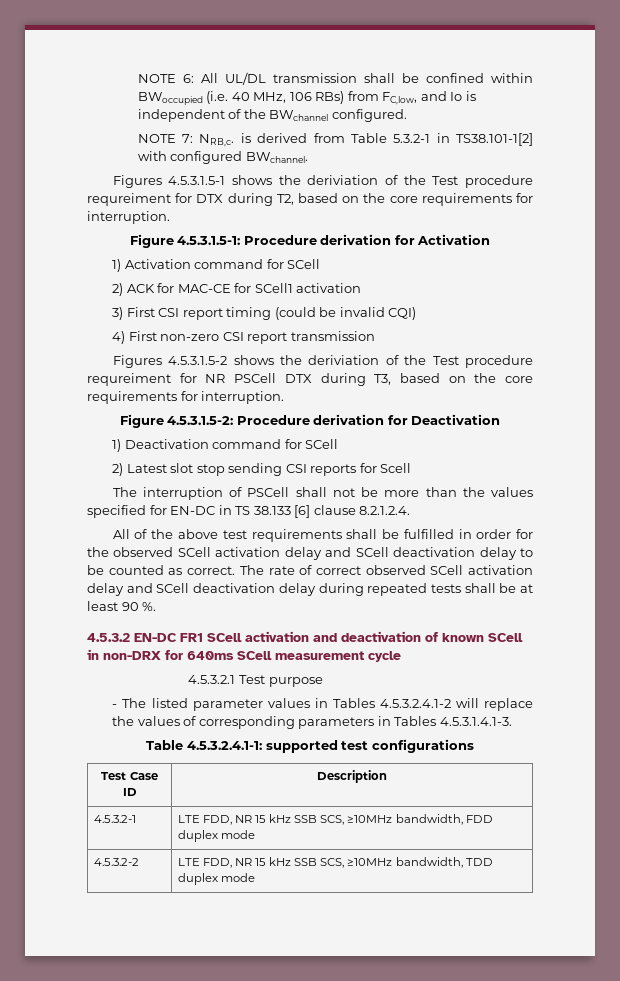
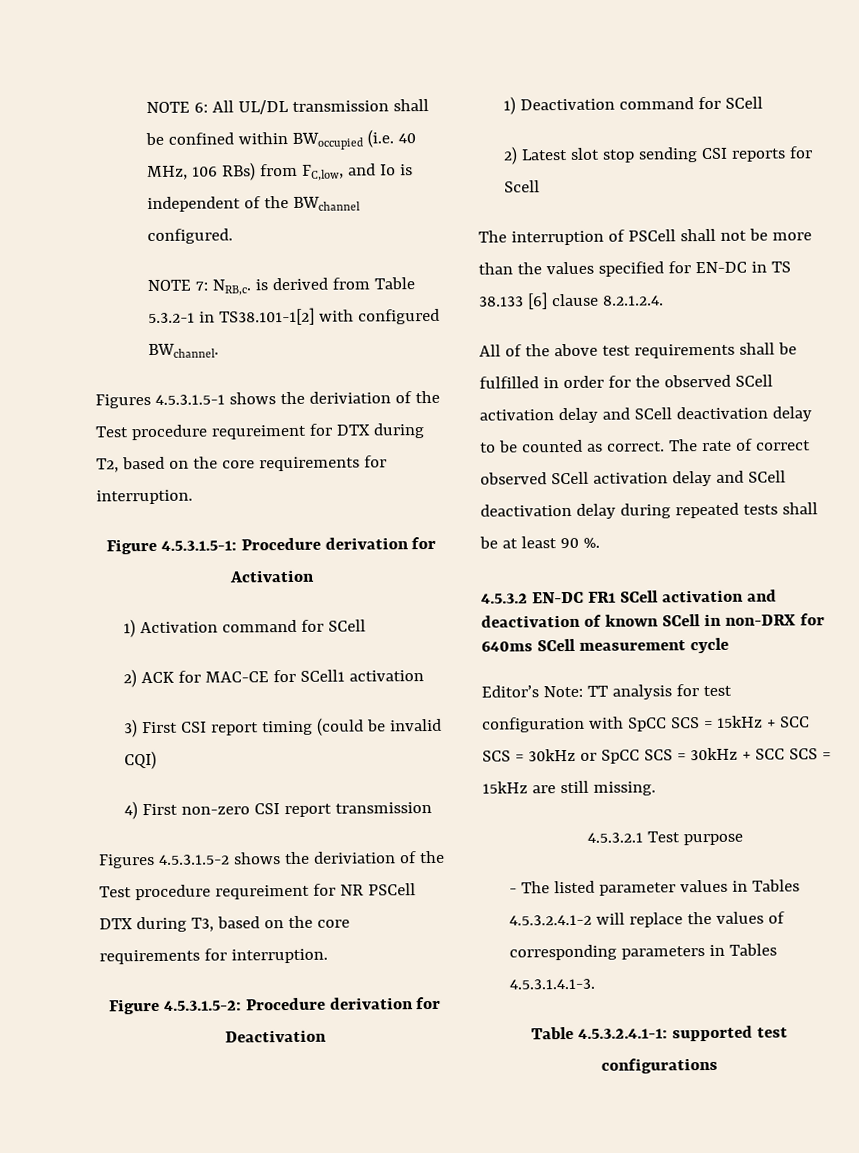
+ Editor’s Note: TT analysis for test configuration with SpCC SCS = 15kHz + SCC SCS = 30kHz or SpCC SCS = 30kHz + SCC SCS = 15kHz are still missing.
- Test Case ID | Description
- 4.5.3.2-1 | LTE FDD, NR 15 kHz SSB SCS, ≥10MHz bandwidth, FDD duplex mode
- 4.5.3.2-2 | LTE FDD, NR 15 kHz SSB SCS, ≥10MHz bandwidth, TDD duplex mode

